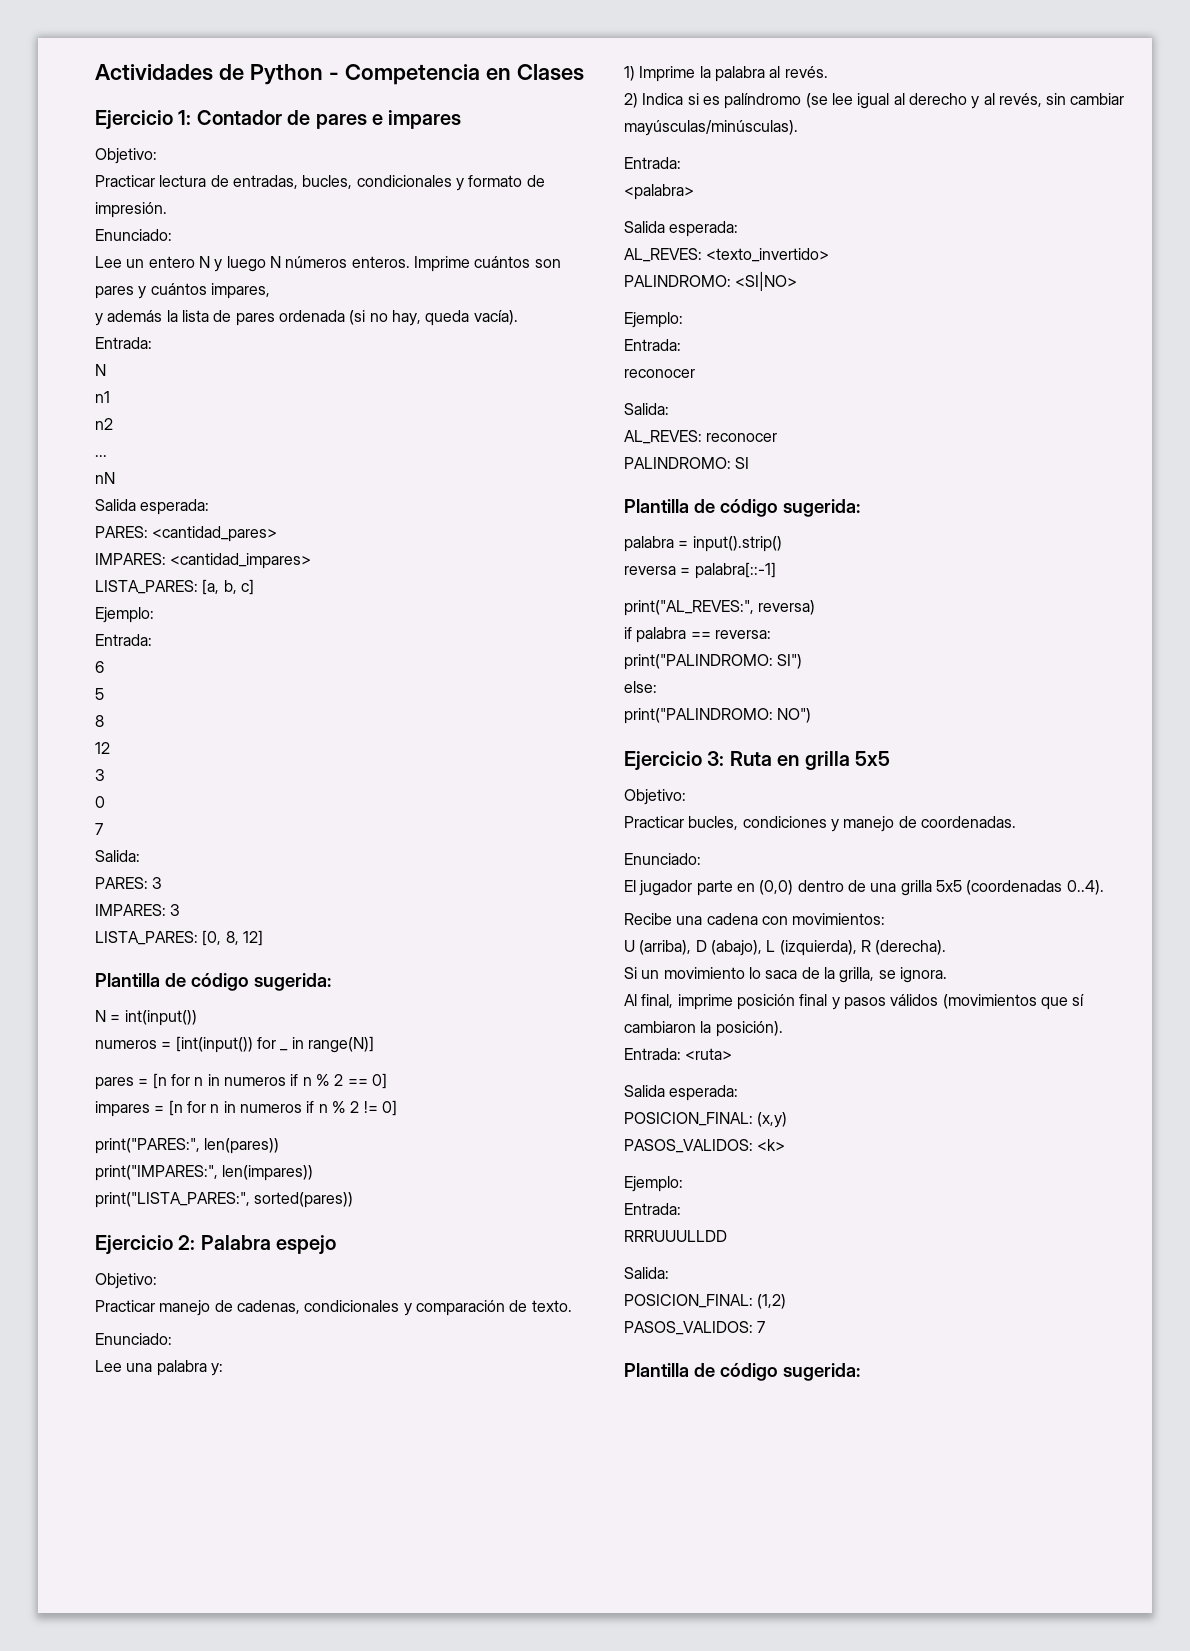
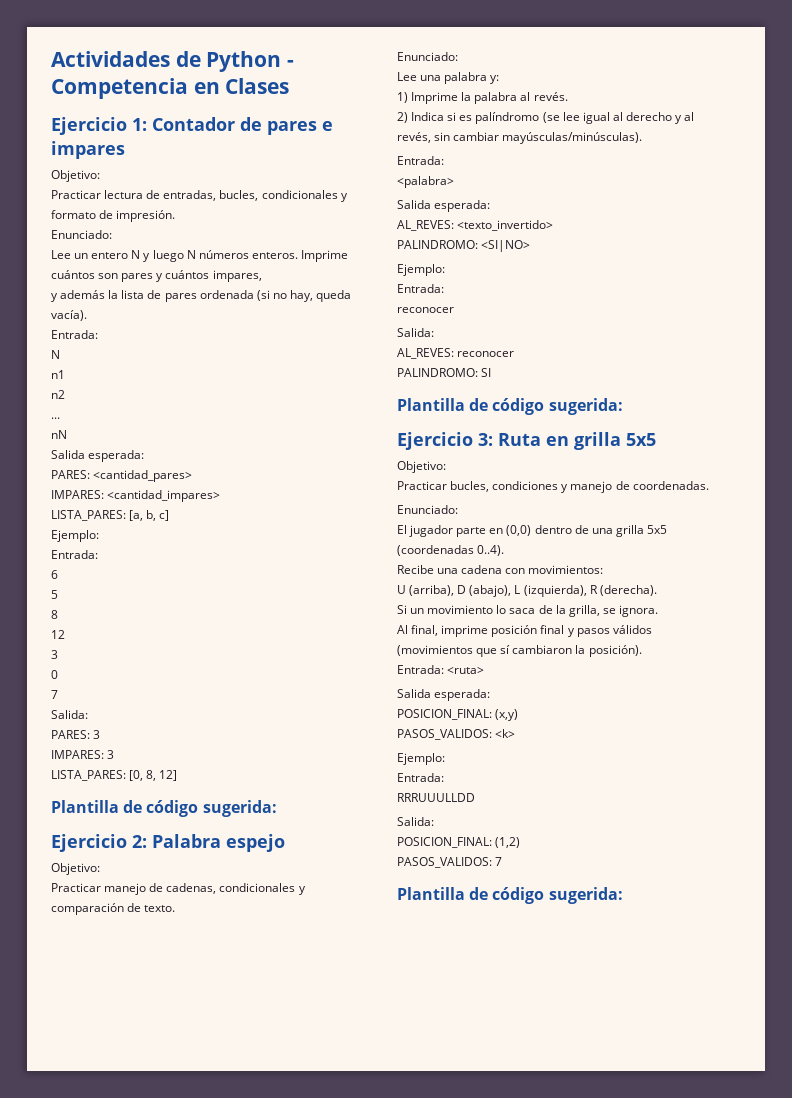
- N = int(input())
- numeros = [int(input()) for _ in range(N)]
- pares = [n for n in numeros if n % 2 == 0]
- impares = [n for n in numeros if n % 2 != 0]
- print("PARES:", len(pares))
- print("IMPARES:", len(impares))
- print("LISTA_PARES:", sorted(pares))
- palabra = input().strip()
- reversa = palabra[::-1]
- print("AL_REVES:", reversa)
- if palabra == reversa:
- print("PALINDROMO: SI")
- else:
- print("PALINDROMO: NO")

